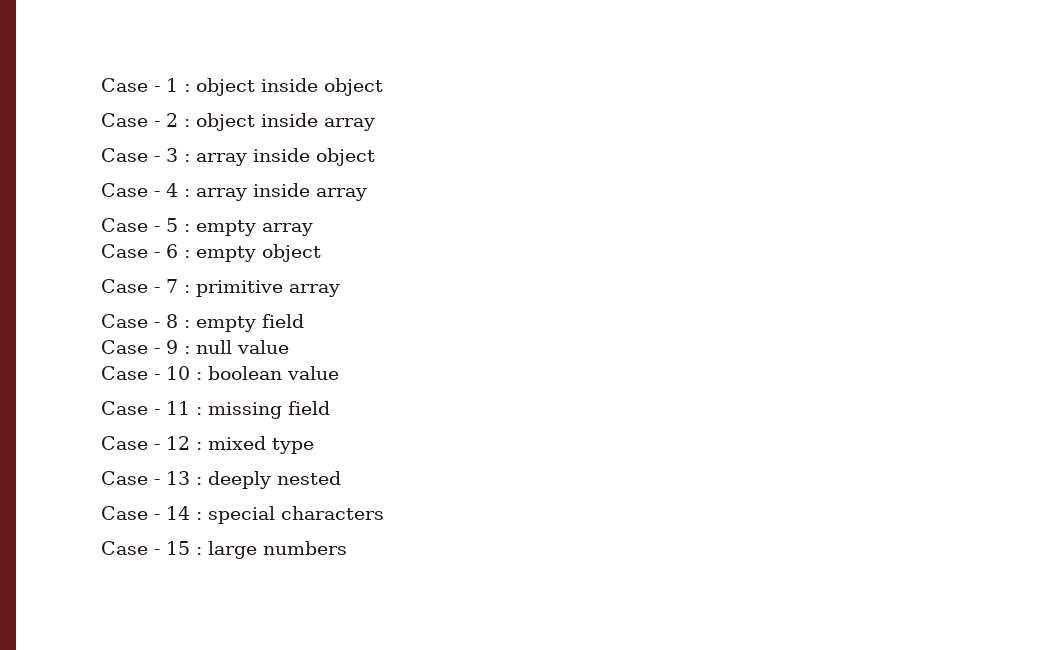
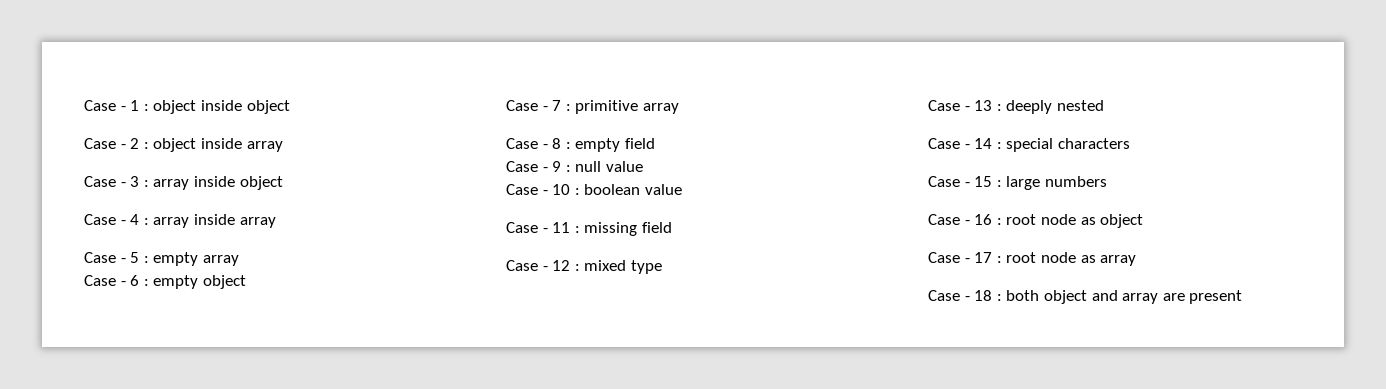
+ Case - 16 : root node as object
+ Case - 17 : root node as array
+ Case - 18 : both object and array are present

